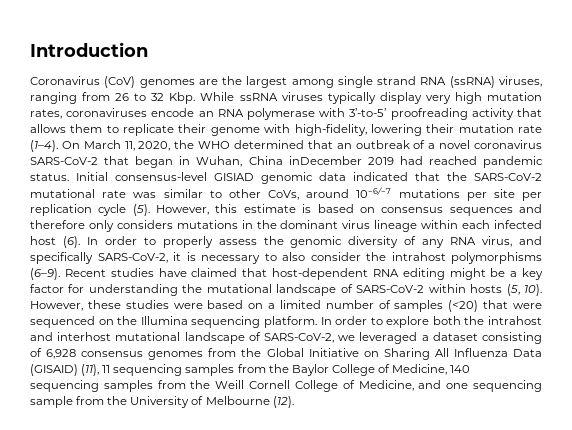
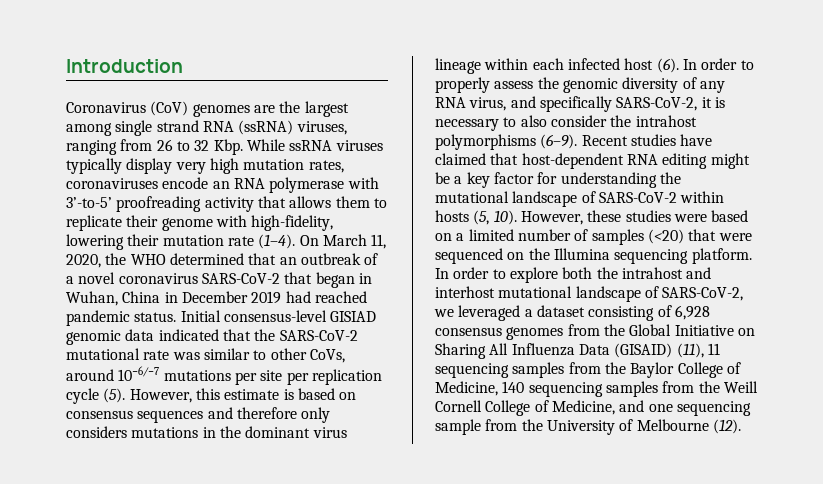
- On March 11, 2020, the WHO determined that an outbreak of a novel coronavirus SARS-CoV-2 that began in Wuhan, China inDecember 2019 had reached pandemic status.
+ On March 11, 2020, the WHO determined that an outbreak of a novel coronavirus SARS-CoV-2 that began in Wuhan, China in December 2019 had reached pandemic status.

